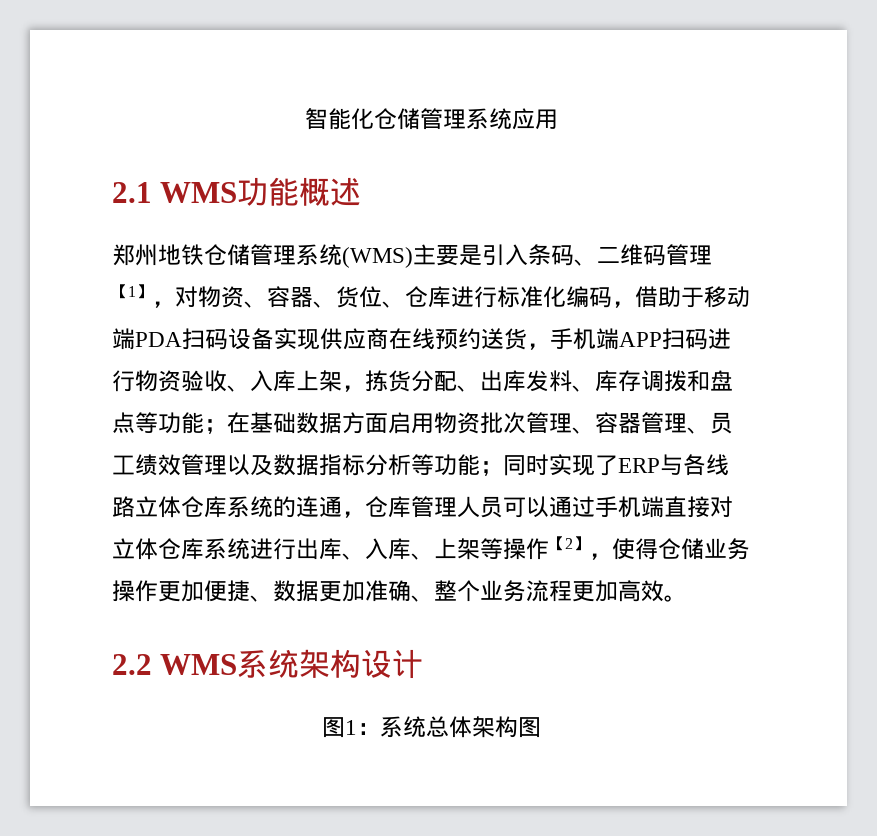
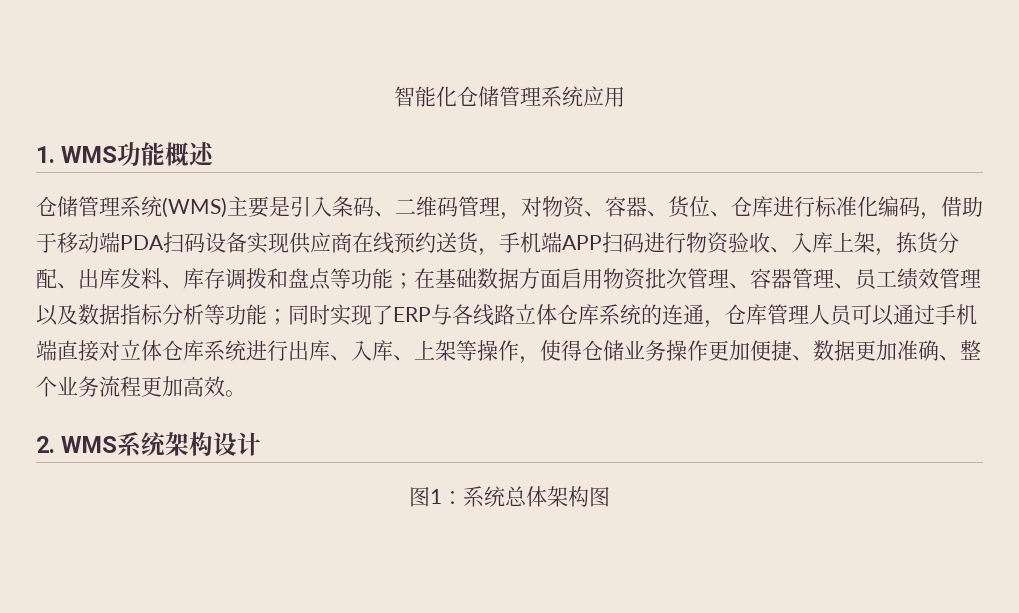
- 2.1 WMS功能概述
+ 1. WMS功能概述
- 郑州地铁仓储管理系统(WMS)主要是引入条码、二维码管理【1】，对物资、容器、货位、仓库进行标准化编码，借助于移动端PDA扫码设备实现供应商在线预约送货，手机端APP扫码进行物资验收、入库上架，拣货分配、出库发料、库存调拨和盘点等功能；
+ 仓储管理系统(WMS)主要是引入条码、二维码管理，对物资、容器、货位、仓库进行标准化编码，借助于移动端PDA扫码设备实现供应商在线预约送货，手机端APP扫码进行物资验收、入库上架，拣货分配、出库发料、库存调拨和盘点等功能；
- 同时实现了ERP与各线路立体仓库系统的连通，仓库管理人员可以通过手机端直接对立体仓库系统进行出库、入库、上架等操作【2】，使得仓储业务操作更加便捷、数据更加准确、整个业务流程更加高效。
+ 同时实现了ERP与各线路立体仓库系统的连通，仓库管理人员可以通过手机端直接对立体仓库系统进行出库、入库、上架等操作，使得仓储业务操作更加便捷、数据更加准确、整个业务流程更加高效。
- 2.2 WMS系统架构设计
+ 2. WMS系统架构设计

